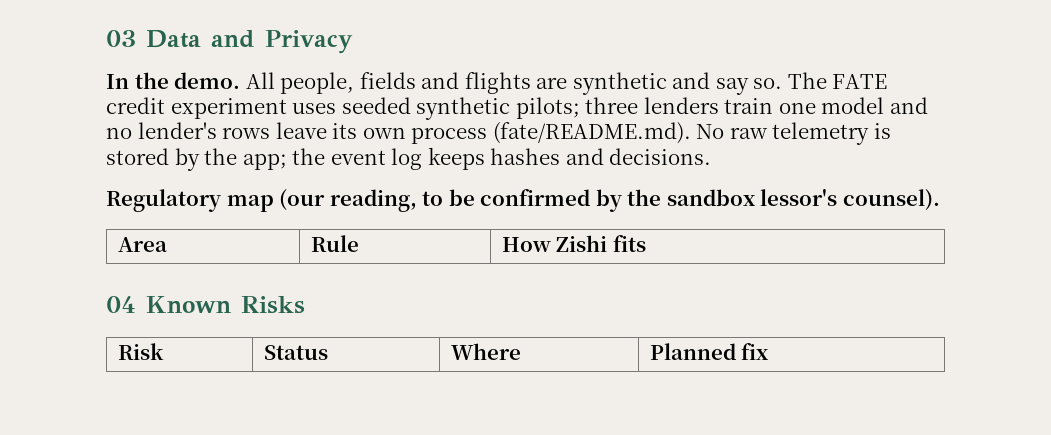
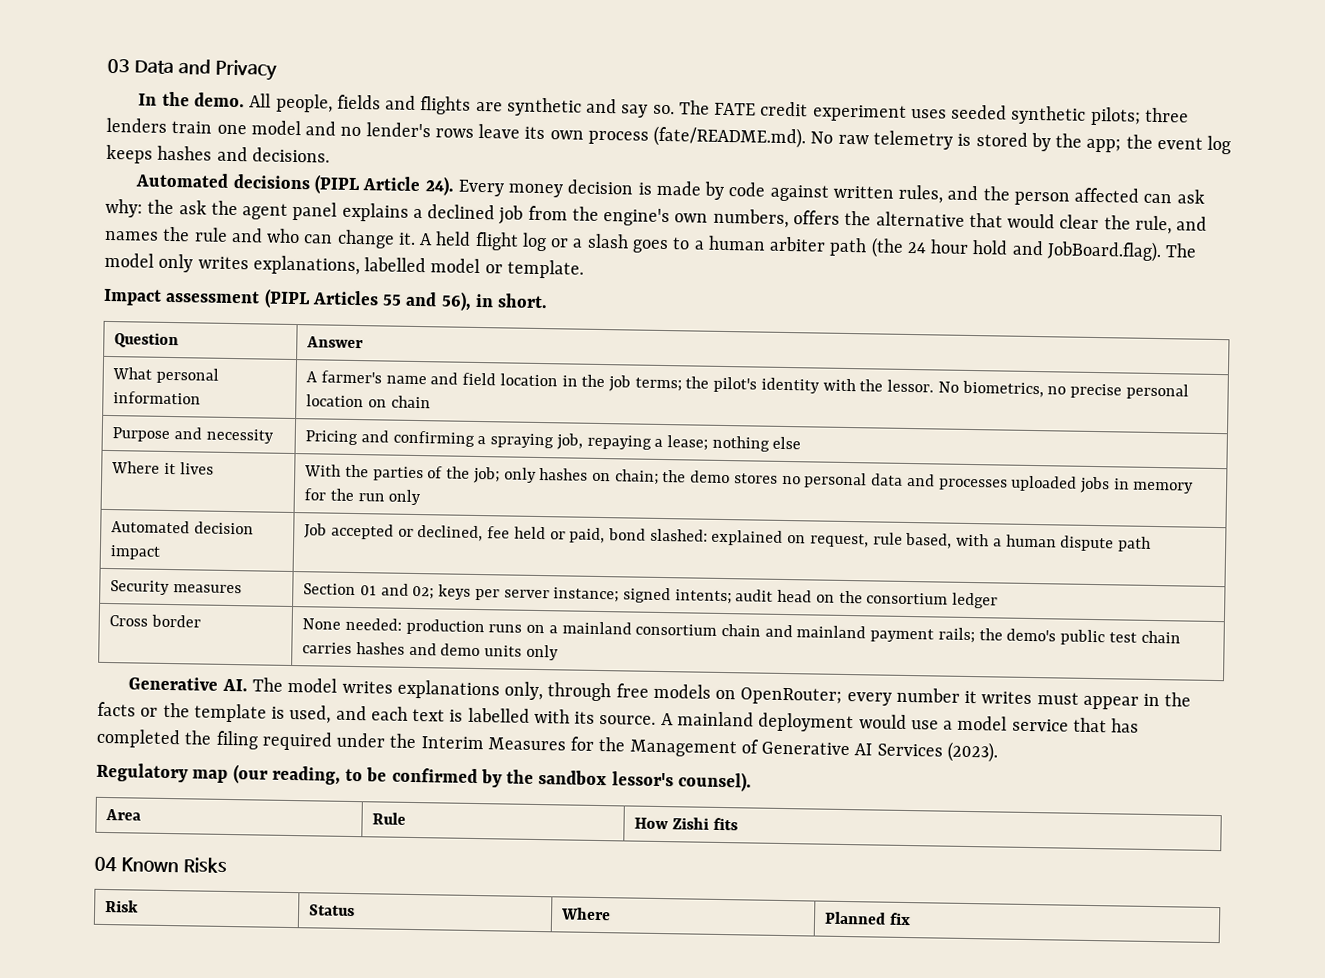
+ Automated decisions (PIPL Article 24). Every money decision is made by code against written rules, and the person affected can ask why: the ask the agent panel explains a declined job from the engine's own numbers, offers the alternative that would clear the rule, and names the rule and who can change it. A held flight log or a slash goes to a human arbiter path (the 24 hour hold and JobBoard.flag). The model only writes explanations, labelled model or template.
+ Impact assessment (PIPL Articles 55 and 56), in short.
+ Question | Answer
+ What personal information | A farmer's name and field location in the job terms; the pilot's identity with the lessor. No biometrics, no precise personal location on chain
+ Purpose and necessity | Pricing and confirming a spraying job, repaying a lease; nothing else
+ Where it lives | With the parties of the job; only hashes on chain; the demo stores no personal data and processes uploaded jobs in memory for the run only
+ Automated decision impact | Job accepted or declined, fee held or paid, bond slashed: explained on request, rule based, with a human dispute path
+ Security measures | Section 01 and 02; keys per server instance; signed intents; audit head on the consortium ledger
+ Cross border | None needed: production runs on a mainland consortium chain and mainland payment rails; the demo's public test chain carries hashes and demo units only
+ Generative AI. The model writes explanations only, through free models on OpenRouter; every number it writes must appear in the facts or the template is used, and each text is labelled with its source. A mainland deployment would use a model service that has completed the filing required under the Interim Measures for the Management of Generative AI Services (2023).

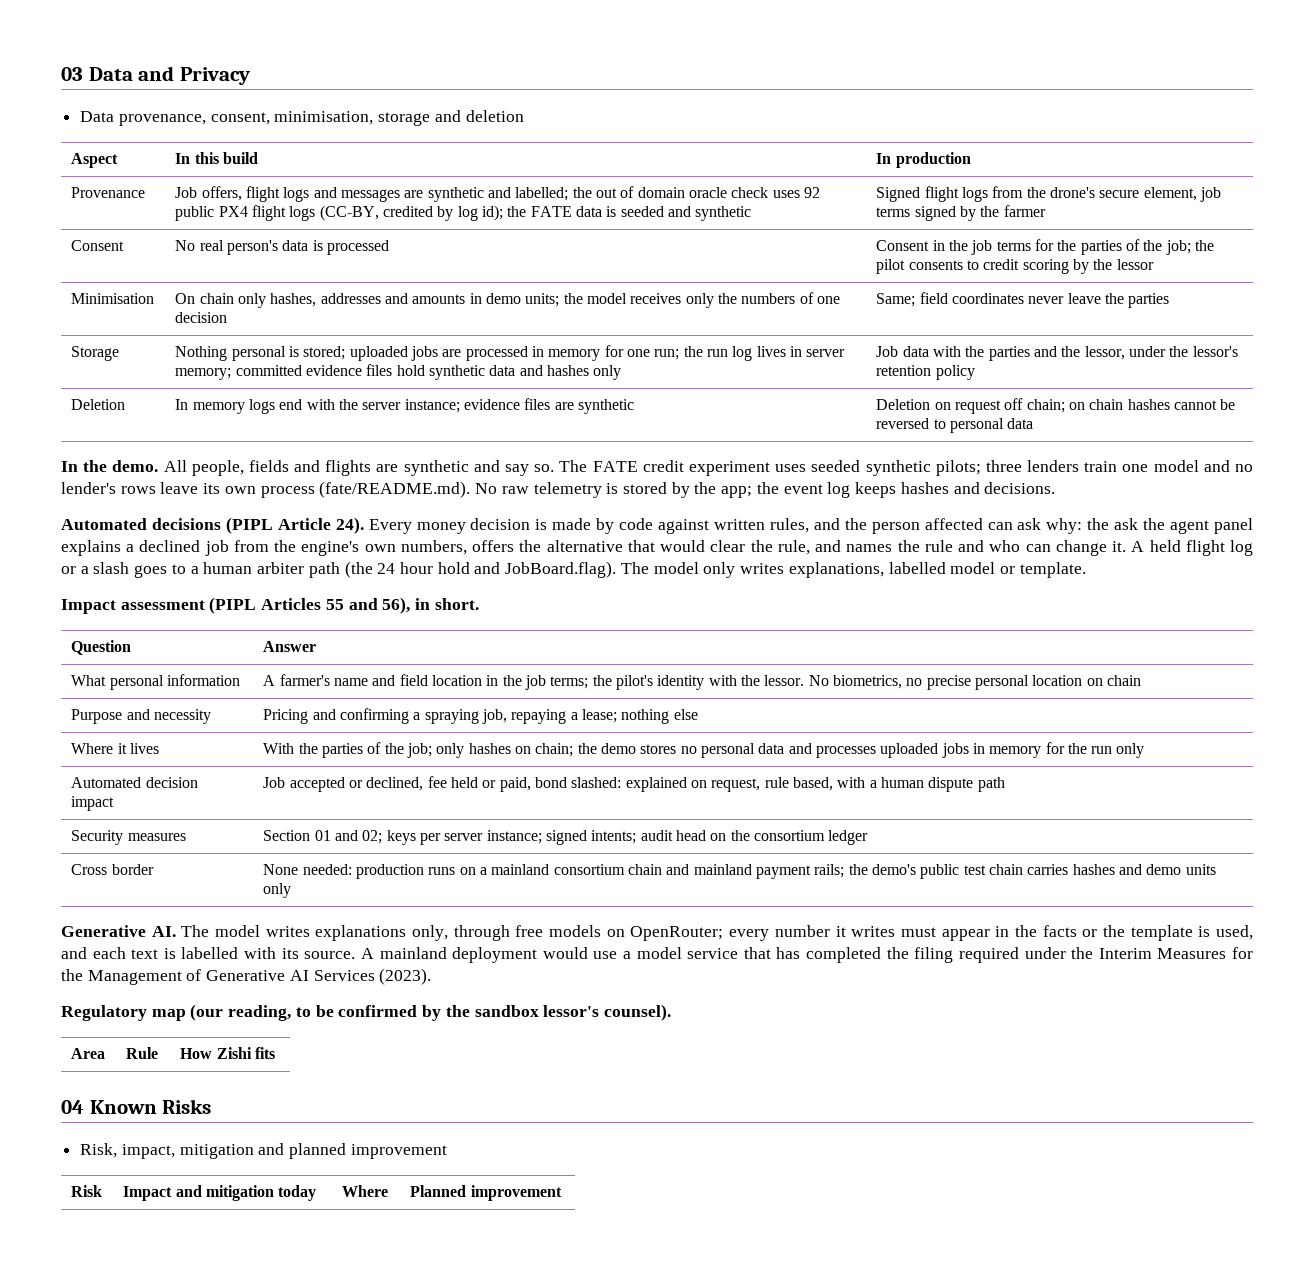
+ Data provenance, consent, minimisation, storage and deletion
+ Aspect | In this build | In production
+ Provenance | Job offers, flight logs and messages are synthetic and labelled; the out of domain oracle check uses 92 public PX4 flight logs (CC-BY, credited by log id); the FATE data is seeded and synthetic | Signed flight logs from the drone's secure element, job terms signed by the farmer
+ Consent | No real person's data is processed | Consent in the job terms for the parties of the job; the pilot consents to credit scoring by the lessor
+ Minimisation | On chain only hashes, addresses and amounts in demo units; the model receives only the numbers of one decision | Same; field coordinates never leave the parties
+ Storage | Nothing personal is stored; uploaded jobs are processed in memory for one run; the run log lives in server memory; committed evidence files hold synthetic data and hashes only | Job data with the parties and the lessor, under the lessor's retention policy
+ Deletion | In memory logs end with the server instance; evidence files are synthetic | Deletion on request off chain; on chain hashes cannot be reversed to personal data
- Risk | Status | Where | Planned fix
+ Risk, impact, mitigation and planned improvement
+ Risk | Impact and mitigation today | Where | Planned improvement

